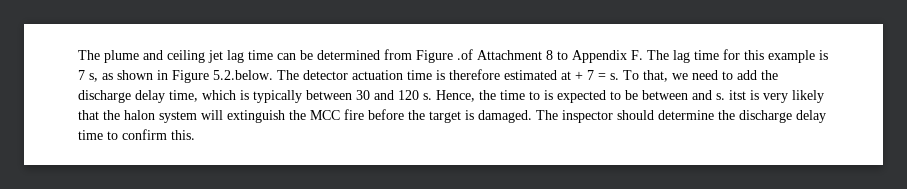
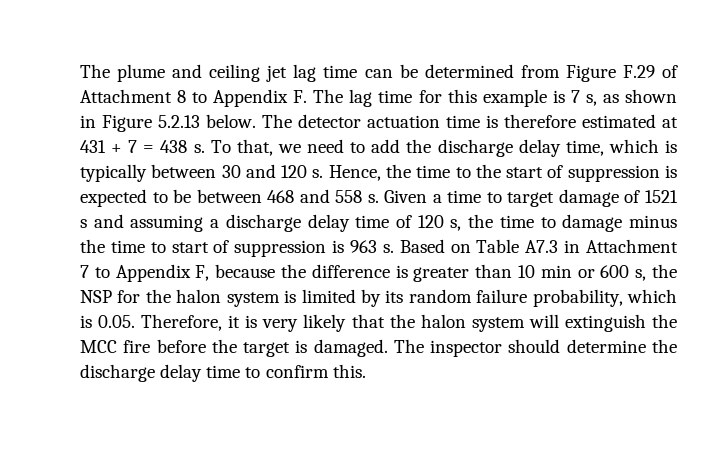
- The plume and ceiling jet lag time can be determined from Figure .of Attachment 8 to Appendix F. The lag time for this example is 7 s, as shown in Figure 5.2.below. The detector actuation time is therefore estimated at + 7 = s.
+ The plume and ceiling jet lag time can be determined from Figure F.29 of Attachment 8 to Appendix F. The lag time for this example is 7 s, as shown in Figure 5.2.13 below. The detector actuation time is therefore estimated at 431 + 7 = 438 s.
- Hence, the time to is expected to be between and s. itst is very likely that the halon system will extinguish the MCC fire before the target is damaged.
+ Hence, the time to the start of suppression is expected to be between 468 and 558 s. Given a time to target damage of 1521 s and assuming a discharge delay time of 120 s, the time to damage minus the time to start of suppression is 963 s. Based on Table A7.3 in Attachment 7 to Appendix F, because the difference is greater than 10 min or 600 s, the NSP for the halon system is limited by its random failure probability, which is 0.05. Therefore, it is very likely that the halon system will extinguish the MCC fire before the target is damaged.

